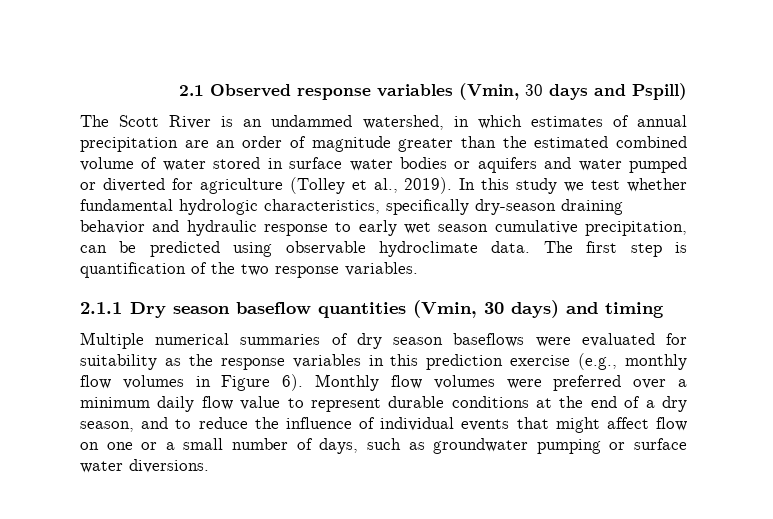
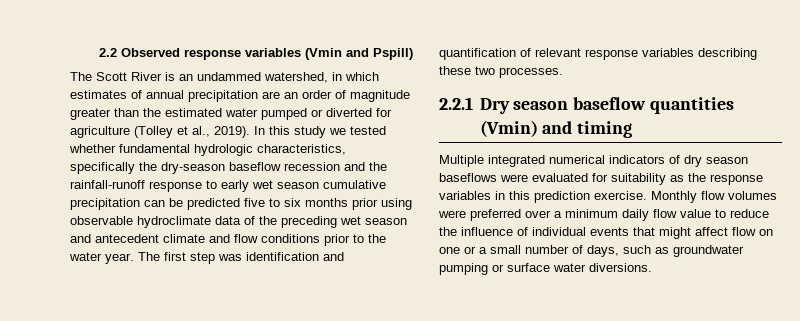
- 2.1 Observed response variables (Vmin, 30 days and Pspill)
+ 2.2 Observed response variables (Vmin and Pspill)
- The Scott River is an undammed watershed, in which estimates of annual precipitation are an order of magnitude greater than the estimated combined volume of water stored in surface water bodies or aquifers and water pumped or diverted for agriculture (Tolley et al., 2019).
+ The Scott River is an undammed watershed, in which estimates of annual precipitation are an order of magnitude greater than the estimated water pumped or diverted for agriculture (Tolley et al., 2019).
- In this study we test whether fundamental hydrologic characteristics, specifically dry-season draining behavior and hydraulic response to early wet season cumulative precipitation, can be predicted using observable hydroclimate data. The first step is quantification of the two response variables.
- 2.1.1 Dry season baseflow quantities (Vmin, 30 days) and timing
+ In this study we tested whether fundamental hydrologic characteristics, specifically the dry-season baseflow recession and the rainfall-runoff response to early wet season cumulative precipitation can be predicted five to six months prior using observable hydroclimate data of the preceding wet season and antecedent climate and flow conditions prior to the water year. The first step was identification and quantification of relevant response variables describing these two processes.
+ 2.2.1 Dry season baseflow quantities (Vmin) and timing
- Multiple numerical summaries of dry season baseflows were evaluated for suitability as the response variables in this prediction exercise (e.g., monthly flow volumes in Figure 6).
+ Multiple integrated numerical indicators of dry season baseflows were evaluated for suitability as the response variables in this prediction exercise.
- Monthly flow volumes were preferred over a minimum daily flow value to represent durable conditions at the end of a dry season, and to reduce the influence of individual events that might affect flow on one or a small number of days, such as groundwater pumping or surface water diversions.
+ Monthly flow volumes were preferred over a minimum daily flow value to reduce the influence of individual events that might affect flow on one or a small number of days, such as groundwater pumping or surface water diversions.

